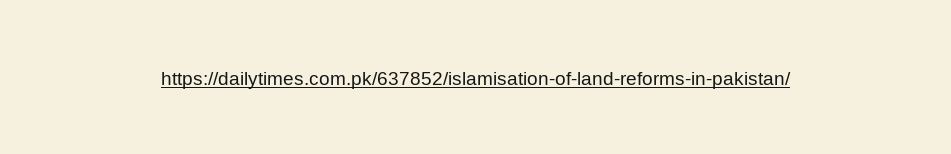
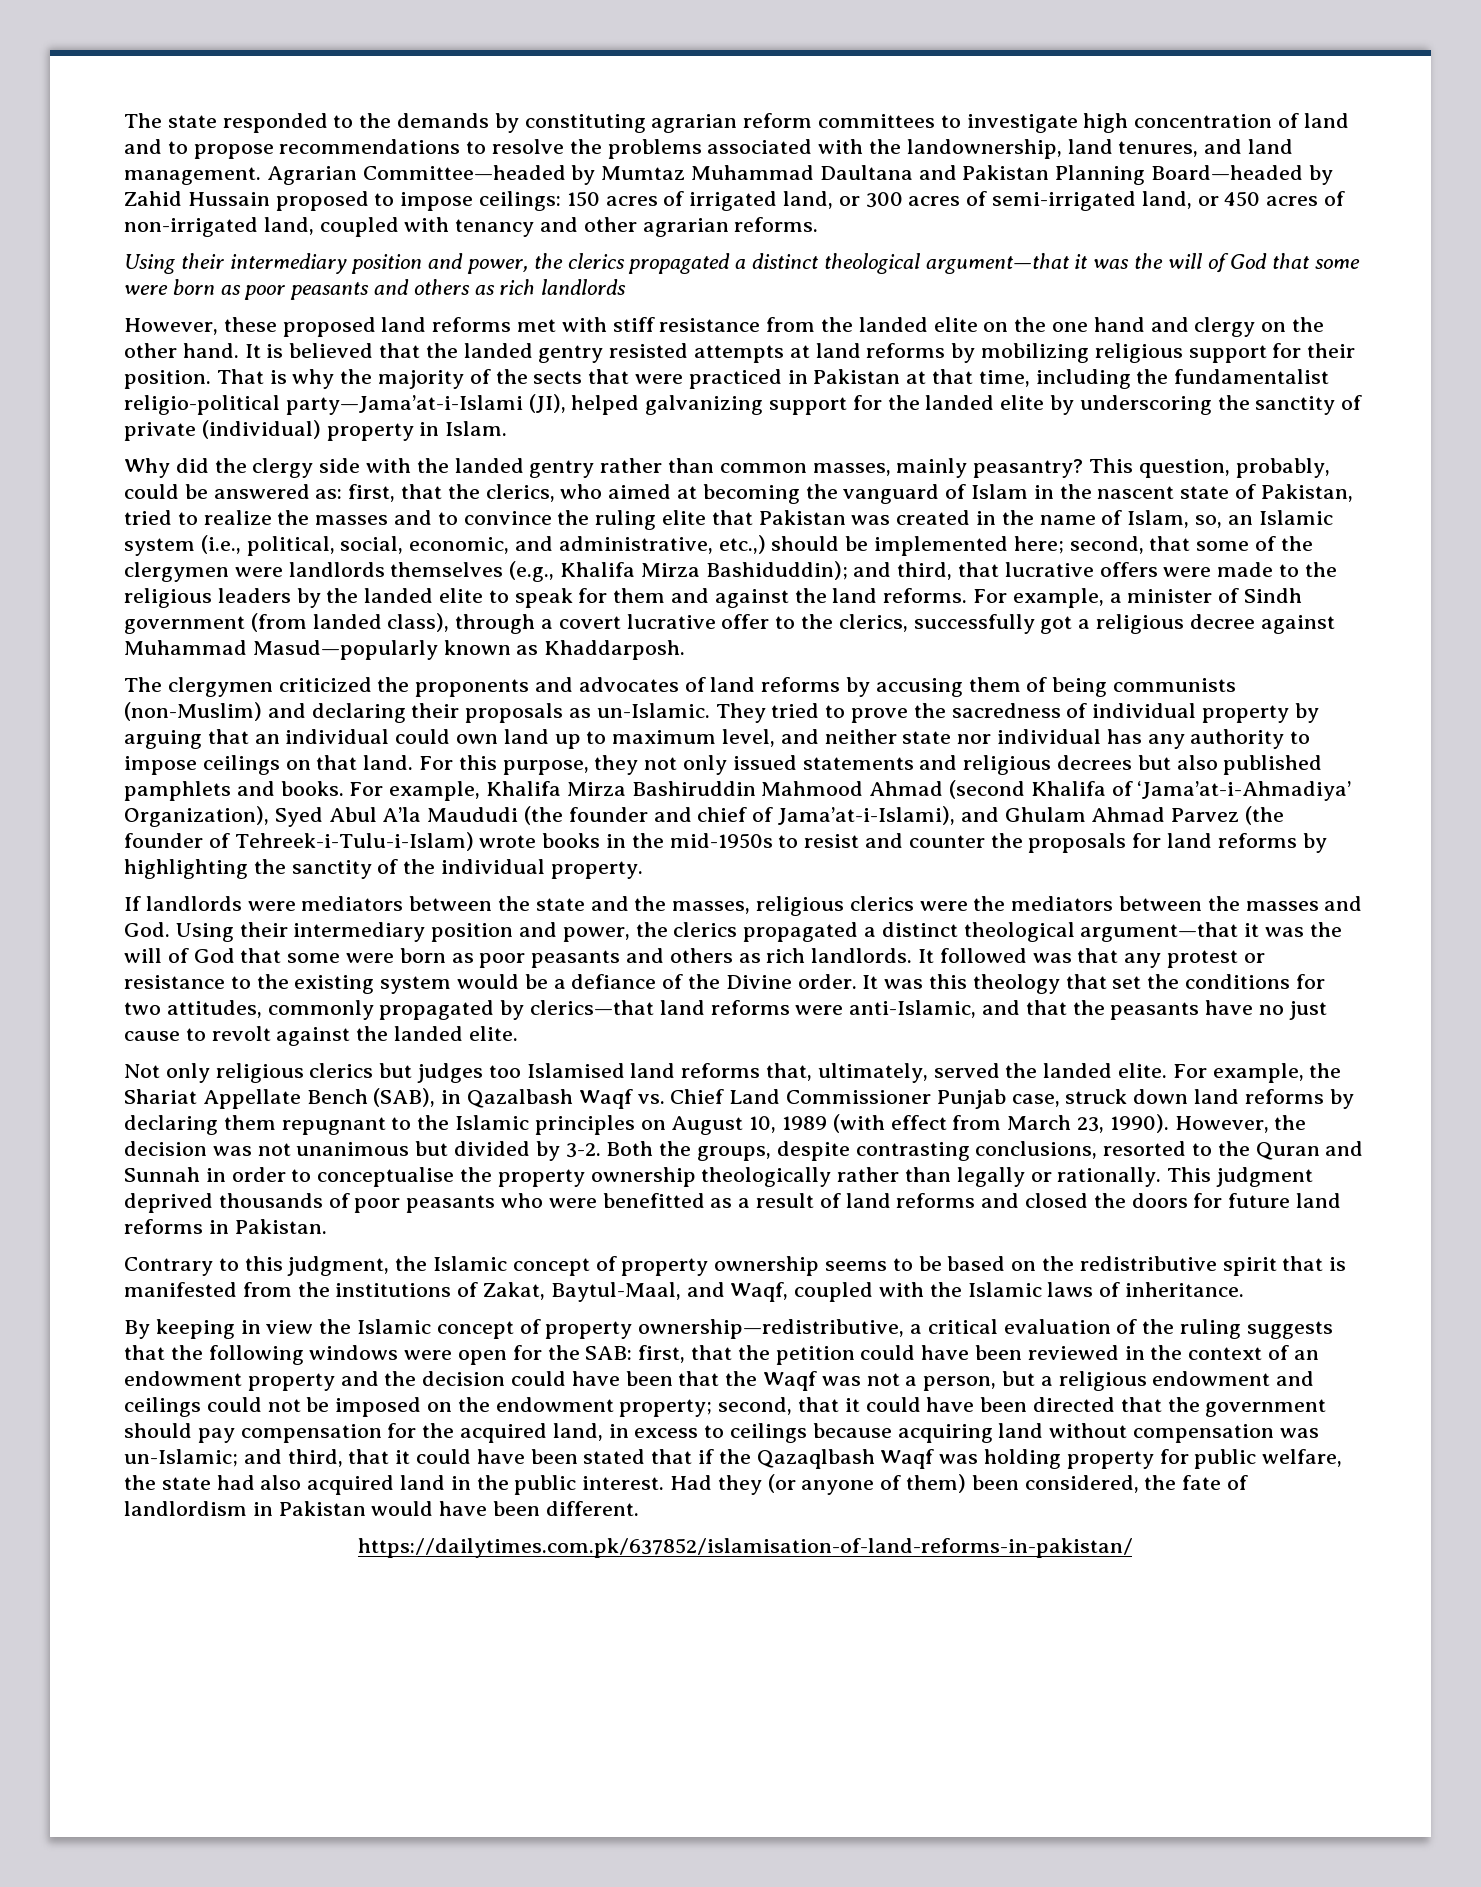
+ The state responded to the demands by constituting agrarian reform committees to investigate high concentration of land and to propose recommendations to resolve the problems associated with the landownership, land tenures, and land management. Agrarian Committee—headed by Mumtaz Muhammad Daultana and Pakistan Planning Board—headed by Zahid Hussain proposed to impose ceilings: 150 acres of irrigated land, or 300 acres of semi-irrigated land, or 450 acres of non-irrigated land, coupled with tenancy and other agrarian reforms.
+ Using their intermediary position and power, the clerics propagated a distinct theological argument—that it was the will of God that some were born as poor peasants and others as rich landlords
+ However, these proposed land reforms met with stiff resistance from the landed elite on the one hand and clergy on the other hand. It is believed that the landed gentry resisted attempts at land reforms by mobilizing religious support for their position. That is why the majority of the sects that were practiced in Pakistan at that time, including the fundamentalist religio-political party—Jama’at-i-Islami (JI), helped galvanizing support for the landed elite by underscoring the sanctity of private (individual) property in Islam.
+ Why did the clergy side with the landed gentry rather than common masses, mainly peasantry? This question, probably, could be answered as: first, that the clerics, who aimed at becoming the vanguard of Islam in the nascent state of Pakistan, tried to realize the masses and to convince the ruling elite that Pakistan was created in the name of Islam, so, an Islamic system (i.e., political, social, economic, and administrative, etc.,) should be implemented here; second, that some of the clergymen were landlords themselves (e.g., Khalifa Mirza Bashiduddin); and third, that lucrative offers were made to the religious leaders by the landed elite to speak for them and against the land reforms. For example, a minister of Sindh government (from landed class), through a covert lucrative offer to the clerics, successfully got a religious decree against Muhammad Masud—popularly known as Khaddarposh.
+ The clergymen criticized the proponents and advocates of land reforms by accusing them of being communists (non-Muslim) and declaring their proposals as un-Islamic. They tried to prove the sacredness of individual property by arguing that an individual could own land up to maximum level, and neither state nor individual has any authority to impose ceilings on that land. For this purpose, they not only issued statements and religious decrees but also published pamphlets and books. For example, Khalifa Mirza Bashiruddin Mahmood Ahmad (second Khalifa of ‘Jama’at-i-Ahmadiya’ Organization), Syed Abul A’la Maududi (the founder and chief of Jama’at-i-Islami), and Ghulam Ahmad Parvez (the founder of Tehreek-i-Tulu-i-Islam) wrote books in the mid-1950s to resist and counter the proposals for land reforms by highlighting the sanctity of the individual property.
+ If landlords were mediators between the state and the masses, religious clerics were the mediators between the masses and God. Using their intermediary position and power, the clerics propagated a distinct theological argument—that it was the will of God that some were born as poor peasants and others as rich landlords. It followed was that any protest or resistance to the existing system would be a defiance of the Divine order. It was this theology that set the conditions for two attitudes, commonly propagated by clerics—that land reforms were anti-Islamic, and that the peasants have no just cause to revolt against the landed elite.
+ Not only religious clerics but judges too Islamised land reforms that, ultimately, served the landed elite. For example, the Shariat Appellate Bench (SAB), in Qazalbash Waqf vs. Chief Land Commissioner Punjab case, struck down land reforms by declaring them repugnant to the Islamic principles on August 10, 1989 (with effect from March 23, 1990). However, the decision was not unanimous but divided by 3-2. Both the groups, despite contrasting conclusions, resorted to the Quran and Sunnah in order to conceptualise the property ownership theologically rather than legally or rationally. This judgment deprived thousands of poor peasants who were benefitted as a result of land reforms and closed the doors for future land reforms in Pakistan.
+ Contrary to this judgment, the Islamic concept of property ownership seems to be based on the redistributive spirit that is manifested from the institutions of Zakat, Baytul-Maal, and Waqf, coupled with the Islamic laws of inheritance.
+ By keeping in view the Islamic concept of property ownership—redistributive, a critical evaluation of the ruling suggests that the following windows were open for the SAB: first, that the petition could have been reviewed in the context of an endowment property and the decision could have been that the Waqf was not a person, but a religious endowment and ceilings could not be imposed on the endowment property; second, that it could have been directed that the government should pay compensation for the acquired land, in excess to ceilings because acquiring land without compensation was un-Islamic; and third, that it could have been stated that if the Qazaqlbash Waqf was holding property for public welfare, the state had also acquired land in the public interest. Had they (or anyone of them) been considered, the fate of landlordism in Pakistan would have been different.

